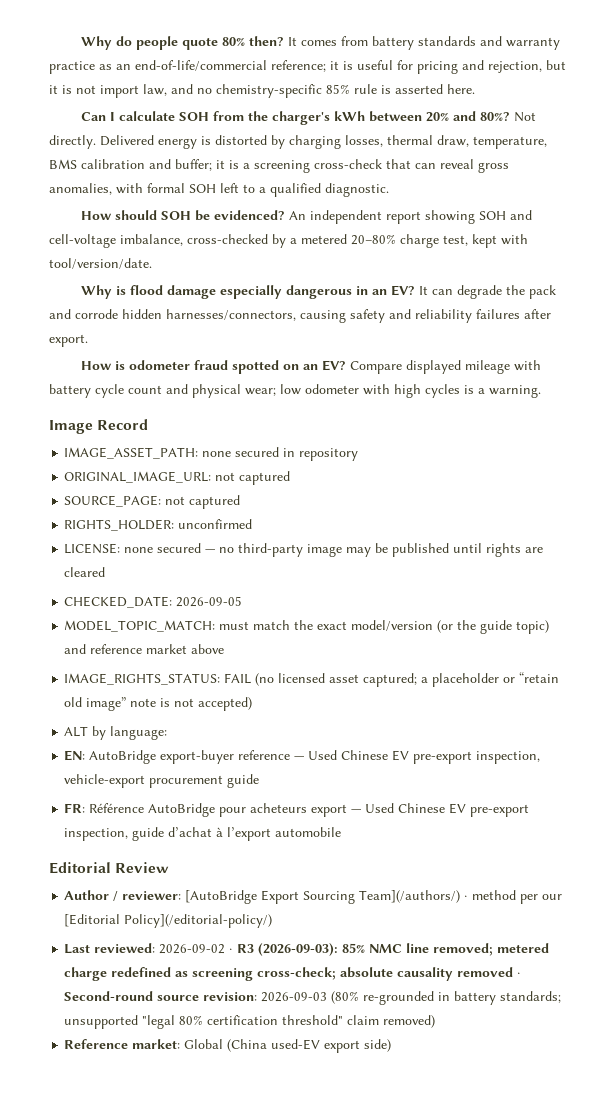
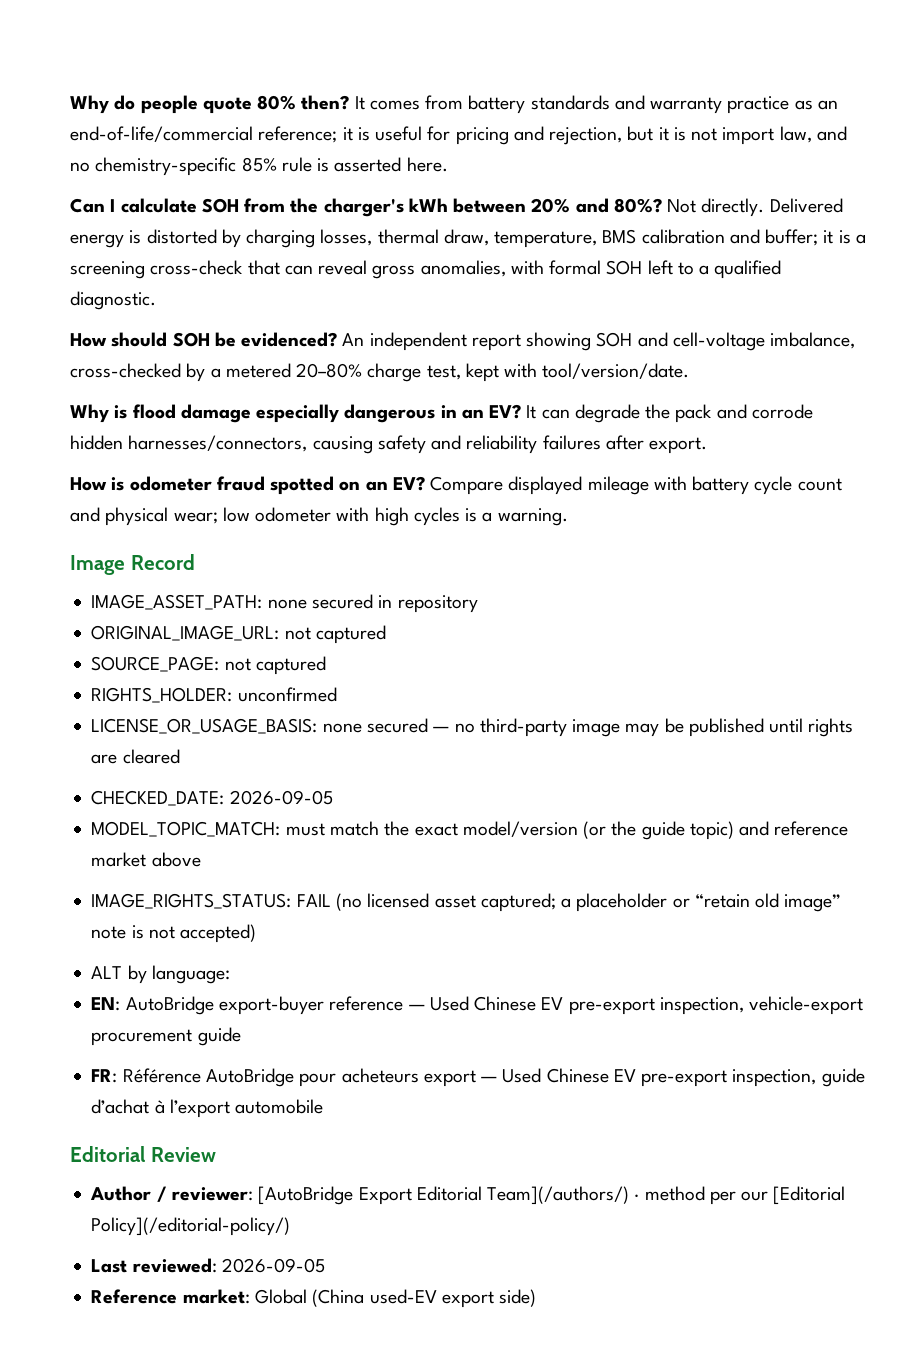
- LICENSE: none secured — no third-party image may be published until rights are cleared
+ LICENSE_OR_USAGE_BASIS: none secured — no third-party image may be published until rights are cleared
- Author / reviewer: [AutoBridge Export Sourcing Team](/authors/) · method per our [Editorial Policy](/editorial-policy/)
+ Author / reviewer: [AutoBridge Export Editorial Team](/authors/) · method per our [Editorial Policy](/editorial-policy/)
- Last reviewed: 2026-09-02 · R3 (2026-09-03): 85% NMC line removed; metered charge redefined as screening cross-check; absolute causality removed · Second-round source revision: 2026-09-03 (80% re-grounded in battery standards; unsupported "legal 80% certification threshold" claim removed)
+ Last reviewed: 2026-09-05

